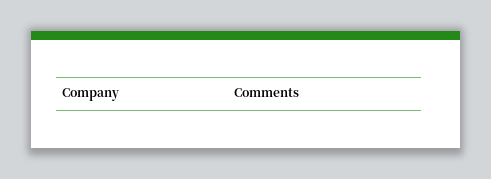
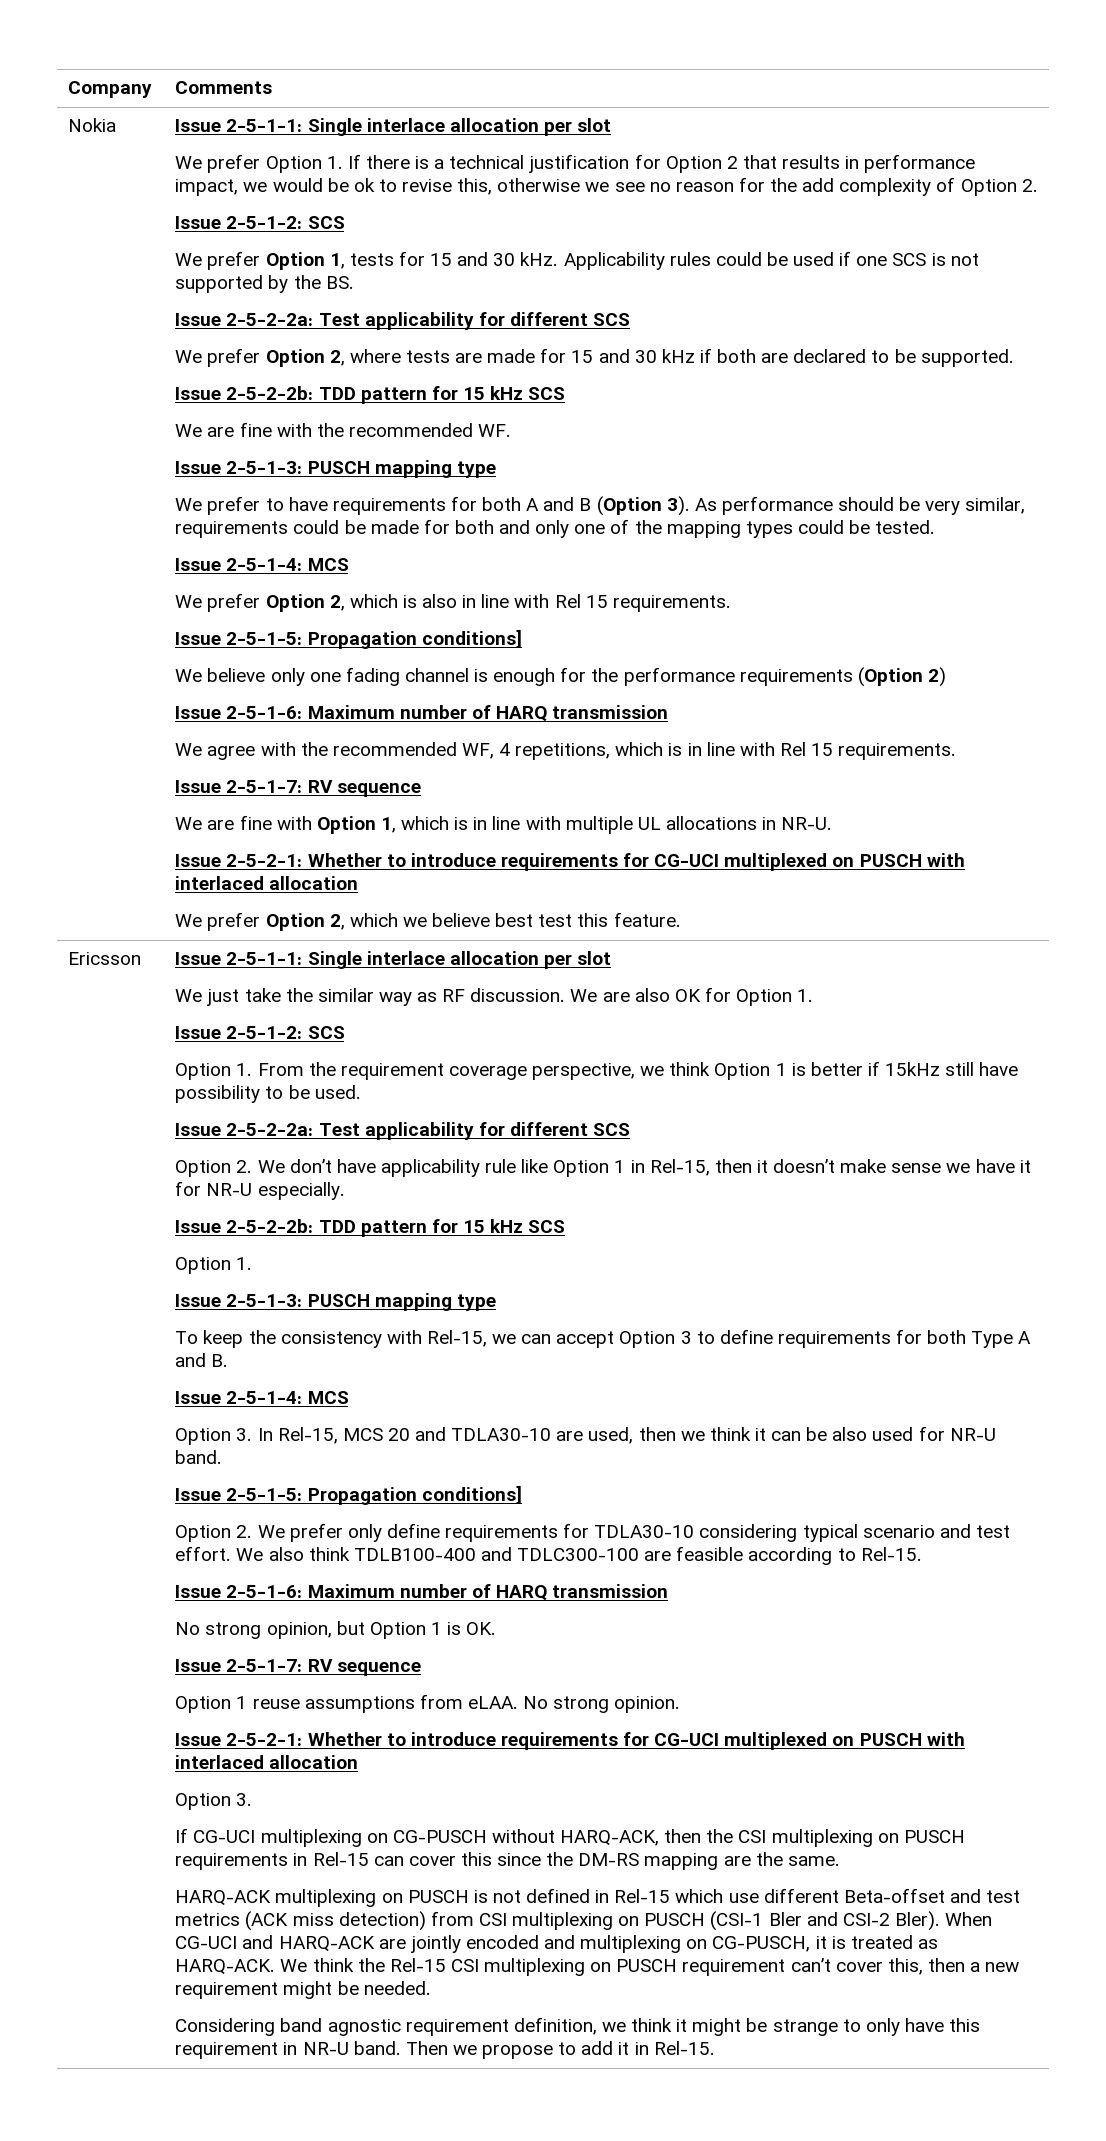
+ Nokia | Issue 2-5-1-1: Single interlace allocation per slot
+ We prefer Option 1. If there is a technical justification for Option 2 that results in performance impact, we would be ok to revise this, otherwise we see no reason for the add complexity of Option 2.
+ Issue 2-5-1-2: SCS
+ We prefer Option 1, tests for 15 and 30 kHz. Applicability rules could be used if one SCS is not supported by the BS.
+ Issue 2-5-2-2a: Test applicability for different SCS
+ We prefer Option 2, where tests are made for 15 and 30 kHz if both are declared to be supported.
+ Issue 2-5-2-2b: TDD pattern for 15 kHz SCS
+ We are fine with the recommended WF.
+ Issue 2-5-1-3: PUSCH mapping type
+ We prefer to have requirements for both A and B (Option 3). As performance should be very similar, requirements could be made for both and only one of the mapping types could be tested.
+ Issue 2-5-1-4: MCS
+ We prefer Option 2, which is also in line with Rel 15 requirements.
+ Issue 2-5-1-5: Propagation conditions]
+ We believe only one fading channel is enough for the performance requirements (Option 2)
+ Issue 2-5-1-6: Maximum number of HARQ transmission
+ We agree with the recommended WF, 4 repetitions, which is in line with Rel 15 requirements.
+ Issue 2-5-1-7: RV sequence
+ We are fine with Option 1, which is in line with multiple UL allocations in NR-U.
+ Issue 2-5-2-1: Whether to introduce requirements for CG-UCI multiplexed on PUSCH with interlaced allocation
+ We prefer Option 2, which we believe best test this feature.
+ Ericsson | Issue 2-5-1-1: Single interlace allocation per slot
+ We just take the similar way as RF discussion. We are also OK for Option 1.
+ Issue 2-5-1-2: SCS
+ Option 1. From the requirement coverage perspective, we think Option 1 is better if 15kHz still have possibility to be used.
+ Issue 2-5-2-2a: Test applicability for different SCS
+ Option 2. We don’t have applicability rule like Option 1 in Rel-15, then it doesn’t make sense we have it for NR-U especially.
+ Issue 2-5-2-2b: TDD pattern for 15 kHz SCS
+ Option 1.
+ Issue 2-5-1-3: PUSCH mapping type
+ To keep the consistency with Rel-15, we can accept Option 3 to define requirements for both Type A and B.
+ Issue 2-5-1-4: MCS
+ Option 3. In Rel-15, MCS 20 and TDLA30-10 are used, then we think it can be also used for NR-U band.
+ Issue 2-5-1-5: Propagation conditions]
+ Option 2. We prefer only define requirements for TDLA30-10 considering typical scenario and test effort. We also think TDLB100-400 and TDLC300-100 are feasible according to Rel-15.
+ Issue 2-5-1-6: Maximum number of HARQ transmission
+ No strong opinion, but Option 1 is OK.
+ Issue 2-5-1-7: RV sequence
+ Option 1 reuse assumptions from eLAA. No strong opinion.
+ Issue 2-5-2-1: Whether to introduce requirements for CG-UCI multiplexed on PUSCH with interlaced allocation
+ Option 3.
+ If CG-UCI multiplexing on CG-PUSCH without HARQ-ACK, then the CSI multiplexing on PUSCH requirements in Rel-15 can cover this since the DM-RS mapping are the same.
+ HARQ-ACK multiplexing on PUSCH is not defined in Rel-15 which use different Beta-offset and test metrics (ACK miss detection) from CSI multiplexing on PUSCH (CSI-1 Bler and CSI-2 Bler). When CG-UCI and HARQ-ACK are jointly encoded and multiplexing on CG-PUSCH, it is treated as HARQ-ACK. We think the Rel-15 CSI multiplexing on PUSCH requirement can’t cover this, then a new requirement might be needed.
+ Considering band agnostic requirement definition, we think it might be strange to only have this requirement in NR-U band. Then we propose to add it in Rel-15.

